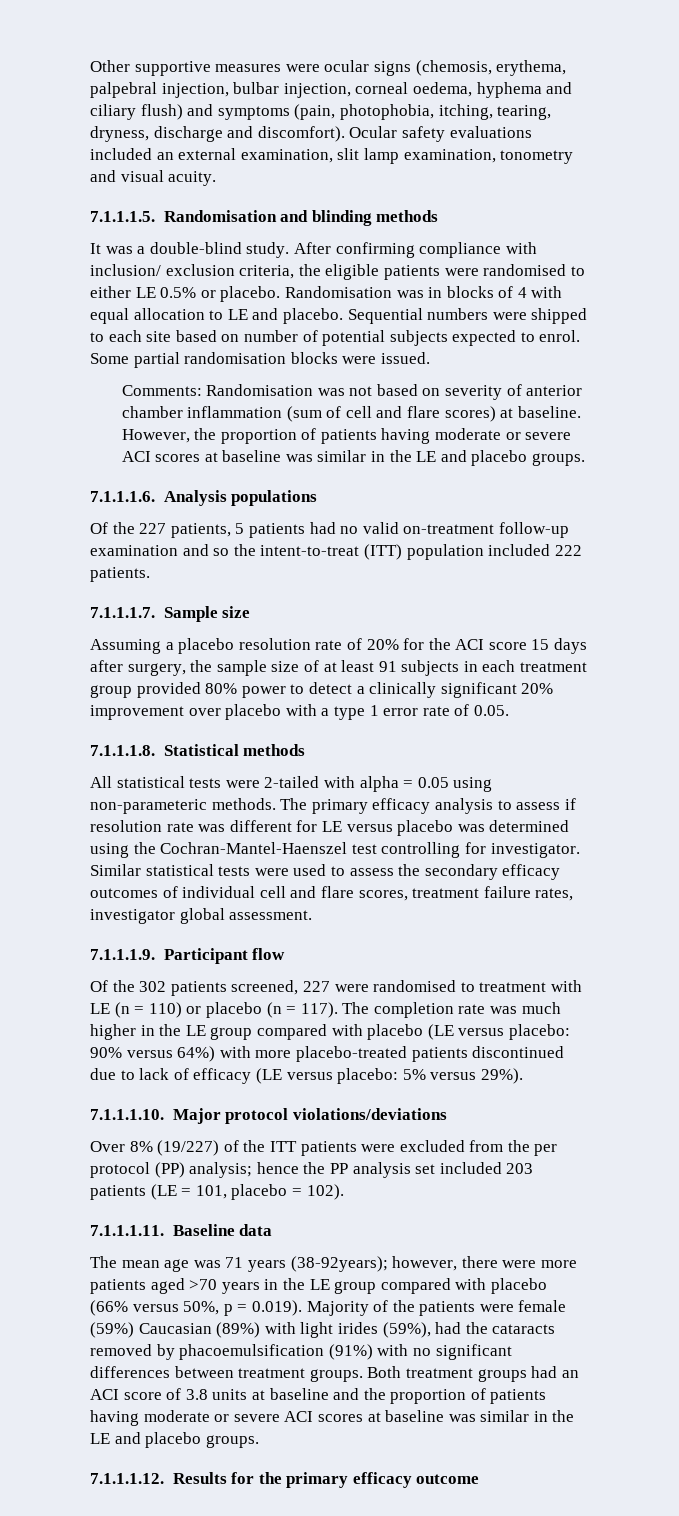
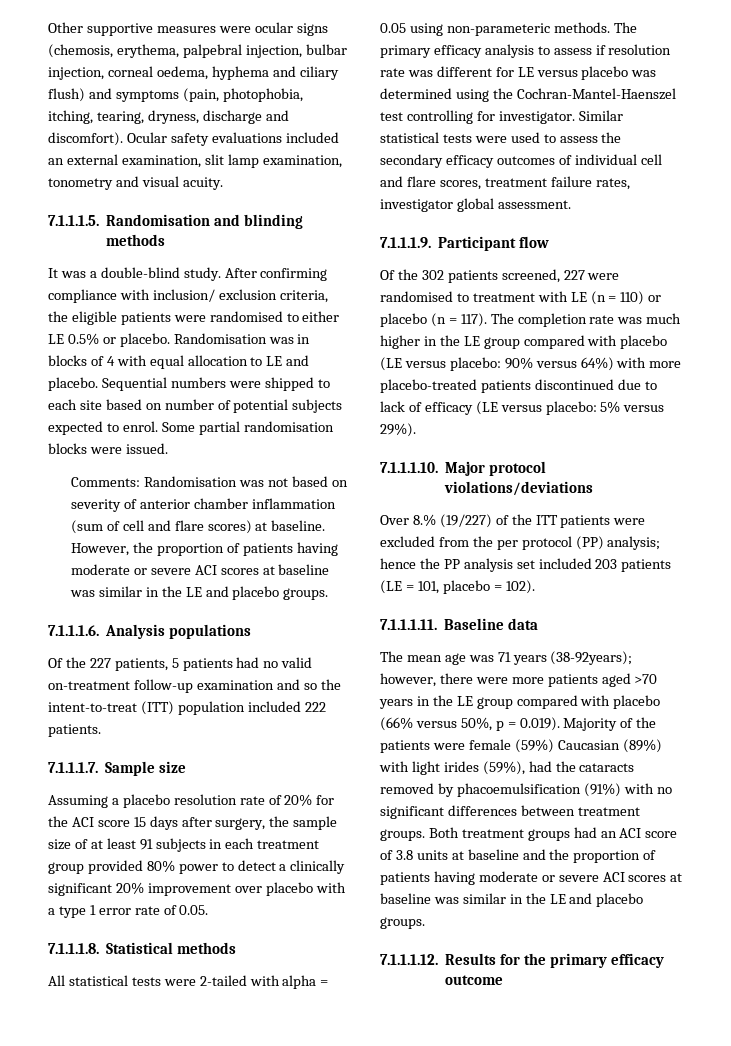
- Over 8% (19/227) of the ITT patients were excluded from the per protocol (PP) analysis; hence the PP analysis set included 203 patients (LE = 101, placebo = 102).
+ Over 8.% (19/227) of the ITT patients were excluded from the per protocol (PP) analysis; hence the PP analysis set included 203 patients (LE = 101, placebo = 102).

